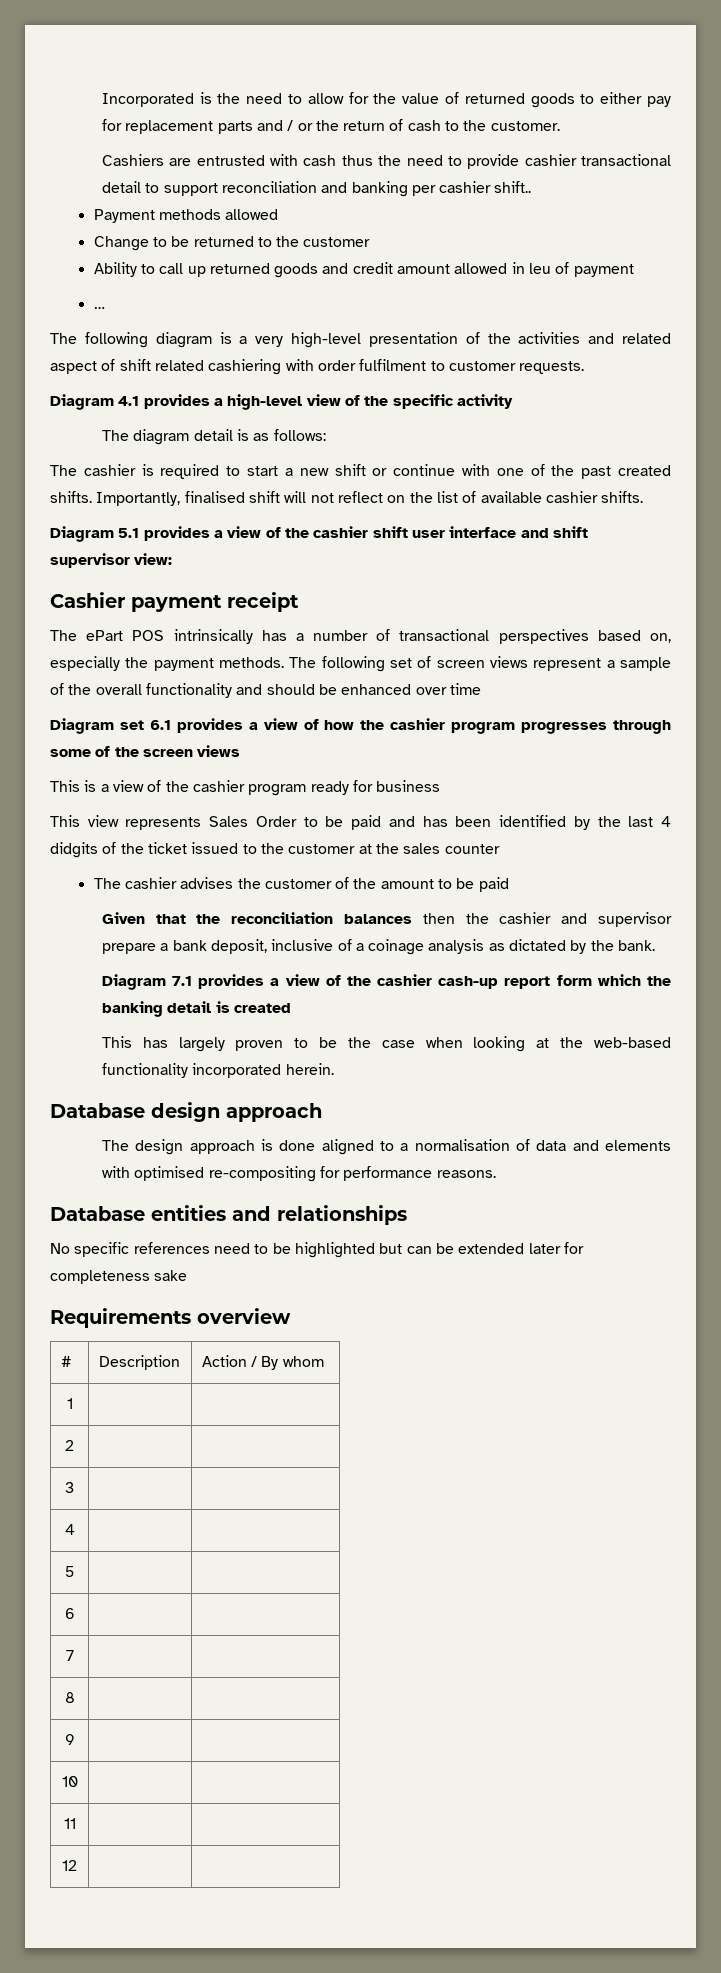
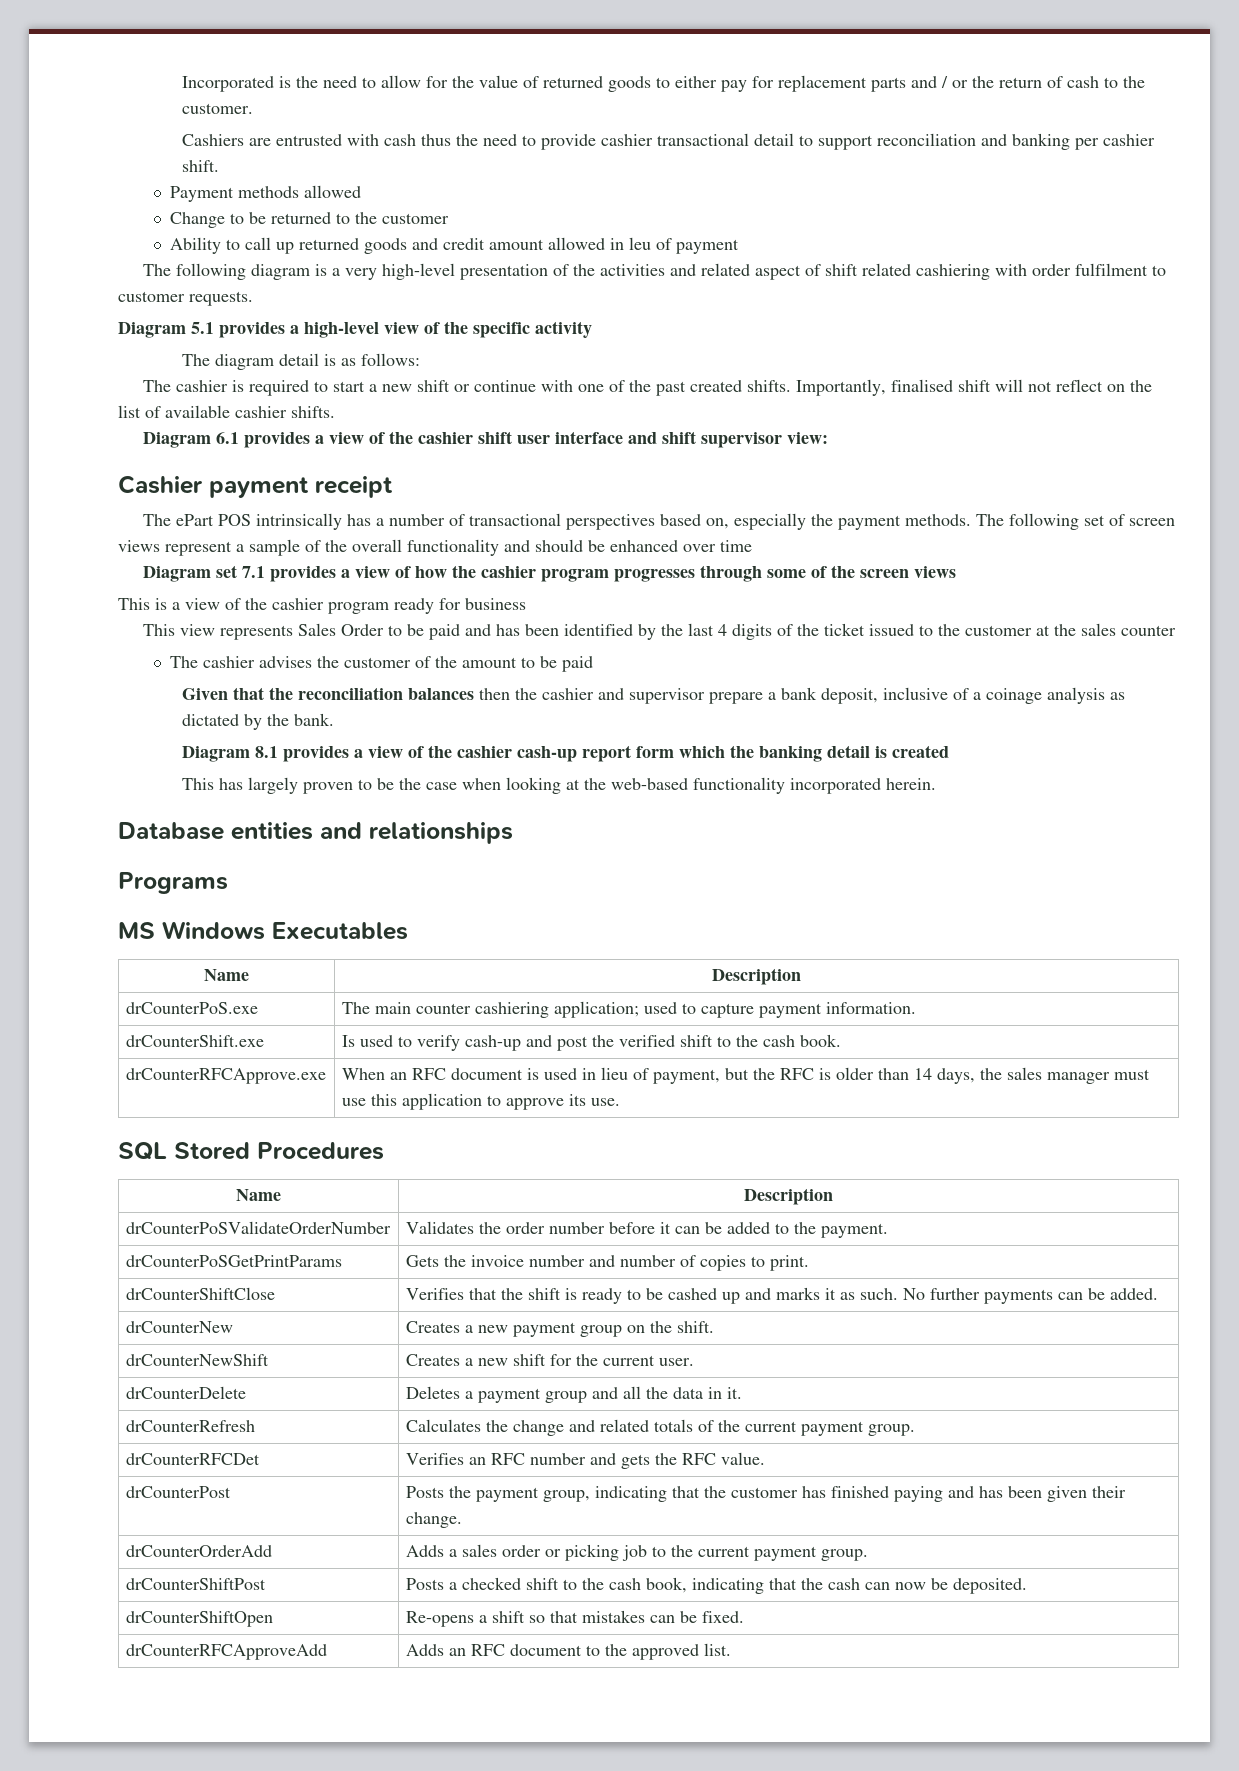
- Cashiers are entrusted with cash thus the need to provide cashier transactional detail to support reconciliation and banking per cashier shift..
+ Cashiers are entrusted with cash thus the need to provide cashier transactional detail to support reconciliation and banking per cashier shift.
- …
- Diagram 4.1 provides a high-level view of the specific activity
+ Diagram 5.1 provides a high-level view of the specific activity
- Diagram 5.1 provides a view of the cashier shift user interface and shift supervisor view:
+ Diagram 6.1 provides a view of the cashier shift user interface and shift supervisor view:
- Diagram set 6.1 provides a view of how the cashier program progresses through some of the screen views
+ Diagram set 7.1 provides a view of how the cashier program progresses through some of the screen views
- This view represents Sales Order to be paid and has been identified by the last 4 didgits of the ticket issued to the customer at the sales counter
+ This view represents Sales Order to be paid and has been identified by the last 4 digits of the ticket issued to the customer at the sales counter
- Diagram 7.1 provides a view of the cashier cash-up report form which the banking detail is created
+ Diagram 8.1 provides a view of the cashier cash-up report form which the banking detail is created
- Database design approach
- The design approach is done aligned to a normalisation of data and elements with optimised re-compositing for performance reasons.
  Database entities and relationships
- No specific references need to be highlighted but can be extended later for completeness sake
- Requirements overview
- # | Description | Action / By whom
- 1 | |
- 2 | |
- 3 | |
- 4 | |
- 5 | |
- 6 | |
- 7 | |
- 8 | |
- 9 | |
- 10 | |
- 11 | |
- 12 | |
+ Programs
+ MS Windows Executables
+ Name | Description
+ drCounterPoS.exe | The main counter cashiering application; used to capture payment information.
+ drCounterShift.exe | Is used to verify cash-up and post the verified shift to the cash book.
+ drCounterRFCApprove.exe | When an RFC document is used in lieu of payment, but the RFC is older than 14 days, the sales manager must use this application to approve its use.
+ SQL Stored Procedures
+ Name | Description
+ drCounterPoSValidateOrderNumber | Validates the order number before it can be added to the payment.
+ drCounterPoSGetPrintParams | Gets the invoice number and number of copies to print.
+ drCounterShiftClose | Verifies that the shift is ready to be cashed up and marks it as such. No further payments can be added.
+ drCounterNew | Creates a new payment group on the shift.
+ drCounterNewShift | Creates a new shift for the current user.
+ drCounterDelete | Deletes a payment group and all the data in it.
+ drCounterRefresh | Calculates the change and related totals of the current payment group.
+ drCounterRFCDet | Verifies an RFC number and gets the RFC value.
+ drCounterPost | Posts the payment group, indicating that the customer has finished paying and has been given their change.
+ drCounterOrderAdd | Adds a sales order or picking job to the current payment group.
+ drCounterShiftPost | Posts a checked shift to the cash book, indicating that the cash can now be deposited.
+ drCounterShiftOpen | Re-opens a shift so that mistakes can be fixed.
+ drCounterRFCApproveAdd | Adds an RFC document to the approved list.

